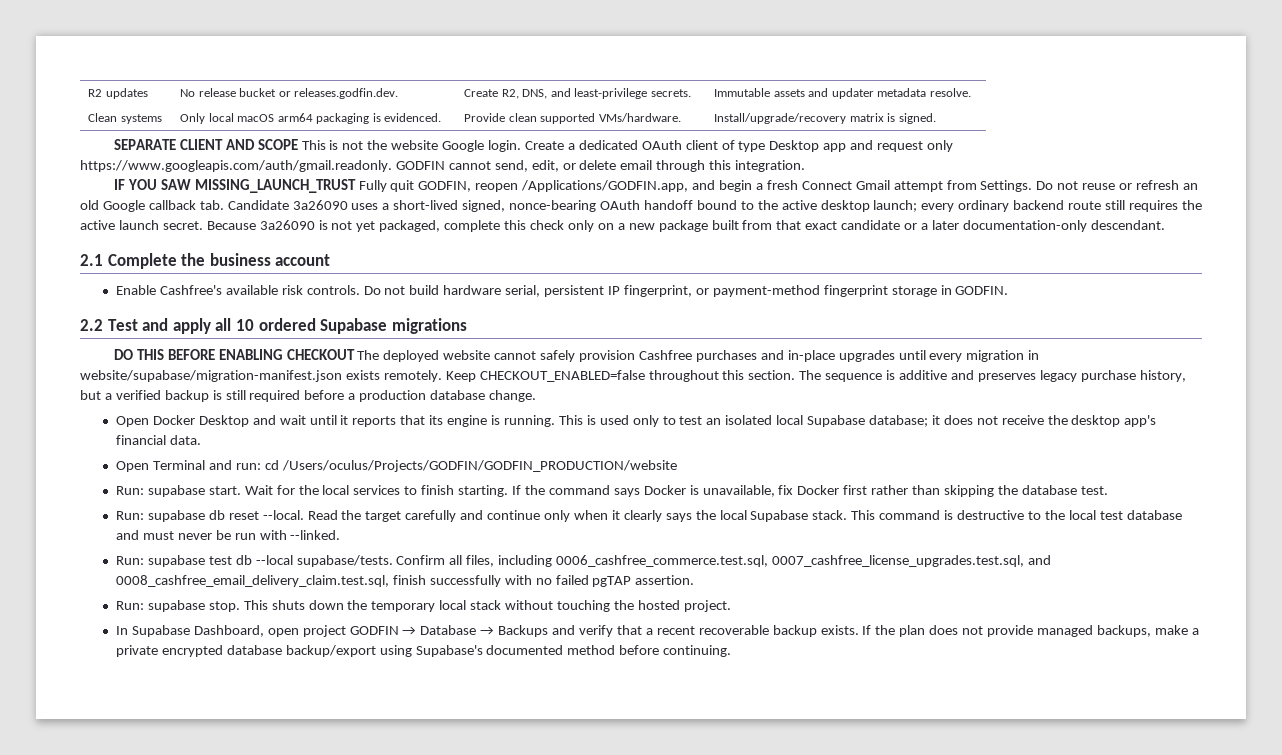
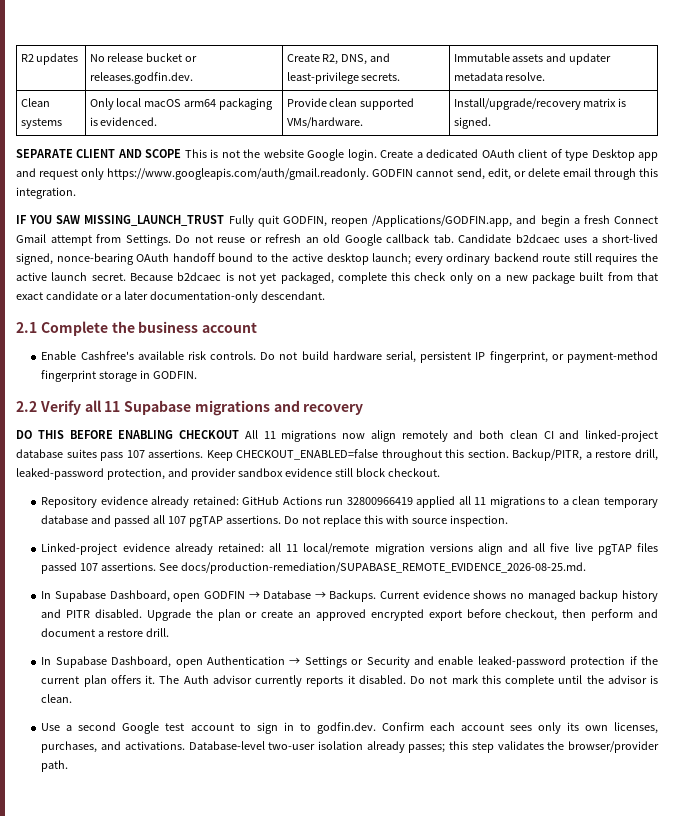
- Do not reuse or refresh an old Google callback tab. Candidate 3a26090 uses a short-lived signed, nonce-bearing OAuth handoff bound to the active desktop launch; every ordinary backend route still requires the active launch secret.
+ Do not reuse or refresh an old Google callback tab. Candidate b2dcaec uses a short-lived signed, nonce-bearing OAuth handoff bound to the active desktop launch; every ordinary backend route still requires the active launch secret.
- Because 3a26090 is not yet packaged, complete this check only on a new package built from that exact candidate or a later documentation-only descendant.
+ Because b2dcaec is not yet packaged, complete this check only on a new package built from that exact candidate or a later documentation-only descendant.
- 2.2 Test and apply all 10 ordered Supabase migrations
+ 2.2 Verify all 11 Supabase migrations and recovery
- DO THIS BEFORE ENABLING CHECKOUT The deployed website cannot safely provision Cashfree purchases and in-place upgrades until every migration in website/supabase/migration-manifest.json exists remotely.
+ DO THIS BEFORE ENABLING CHECKOUT All 11 migrations now align remotely and both clean CI and linked-project database suites pass 107 assertions.
- The sequence is additive and preserves legacy purchase history, but a verified backup is still required before a production database change.
- Open Docker Desktop and wait until it reports that its engine is running. This is used only to test an isolated local Supabase database; it does not receive the desktop app's financial data.
- Open Terminal and run: cd /Users/oculus/Projects/GODFIN/GODFIN_PRODUCTION/website
- Run: supabase start. Wait for the local services to finish starting. If the command says Docker is unavailable, fix Docker first rather than skipping the database test.
- Run: supabase db reset --local. Read the target carefully and continue only when it clearly says the local Supabase stack. This command is destructive to the local test database and must never be run with --linked.
- Run: supabase test db --local supabase/tests. Confirm all files, including 0006_cashfree_commerce.test.sql, 0007_cashfree_license_upgrades.test.sql, and 0008_cashfree_email_delivery_claim.test.sql, finish successfully with no failed pgTAP assertion.
- Run: supabase stop. This shuts down the temporary local stack without touching the hosted project.
- In Supabase Dashboard, open project GODFIN → Database → Backups and verify that a recent recoverable backup exists. If the plan does not provide managed backups, make a private encrypted database backup/export using Supabase's documented method before continuing.
+ Backup/PITR, a restore drill, leaked-password protection, and provider sandbox evidence still block checkout.
+ Repository evidence already retained: GitHub Actions run 32800966419 applied all 11 migrations to a clean temporary database and passed all 107 pgTAP assertions. Do not replace this with source inspection.
+ Linked-project evidence already retained: all 11 local/remote migration versions align and all five live pgTAP files passed 107 assertions. See docs/production-remediation/SUPABASE_REMOTE_EVIDENCE_2026-08-25.md.
+ In Supabase Dashboard, open GODFIN → Database → Backups. Current evidence shows no managed backup history and PITR disabled. Upgrade the plan or create an approved encrypted export before checkout, then perform and document a restore drill.
+ In Supabase Dashboard, open Authentication → Settings or Security and enable leaked-password protection if the current plan offers it. The Auth advisor currently reports it disabled. Do not mark this complete until the advisor is clean.
+ Use a second Google test account to sign in to godfin.dev. Confirm each account sees only its own licenses, purchases, and activations. Database-level two-user isolation already passes; this step validates the browser/provider path.

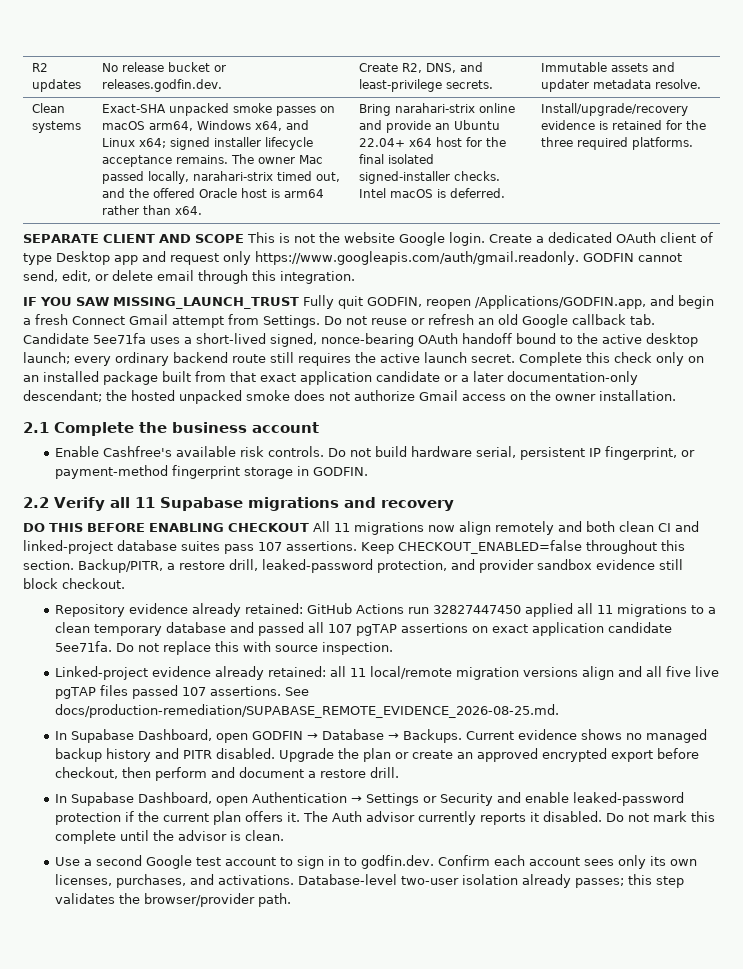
- Only local macOS arm64 packaging is evidenced. | Provide clean supported VMs/hardware. | Install/upgrade/recovery matrix is signed.
+ Exact-SHA unpacked smoke passes on macOS arm64, Windows x64, and Linux x64; signed installer lifecycle acceptance remains. The owner Mac passed locally, narahari-strix timed out, and the offered Oracle host is arm64 rather than x64. | Bring narahari-strix online and provide an Ubuntu 22.04+ x64 host for the final isolated signed-installer checks. Intel macOS is deferred. | Install/upgrade/recovery evidence is retained for the three required platforms.
- Do not reuse or refresh an old Google callback tab. Candidate b2dcaec uses a short-lived signed, nonce-bearing OAuth handoff bound to the active desktop launch; every ordinary backend route still requires the active launch secret.
+ Do not reuse or refresh an old Google callback tab. Candidate 5ee71fa uses a short-lived signed, nonce-bearing OAuth handoff bound to the active desktop launch; every ordinary backend route still requires the active launch secret.
- Because b2dcaec is not yet packaged, complete this check only on a new package built from that exact candidate or a later documentation-only descendant.
+ Complete this check only on an installed package built from that exact application candidate or a later documentation-only descendant; the hosted unpacked smoke does not authorize Gmail access on the owner installation.
- Repository evidence already retained: GitHub Actions run 32800966419 applied all 11 migrations to a clean temporary database and passed all 107 pgTAP assertions.
+ Repository evidence already retained: GitHub Actions run 32827447450 applied all 11 migrations to a clean temporary database and passed all 107 pgTAP assertions on exact application candidate 5ee71fa.

